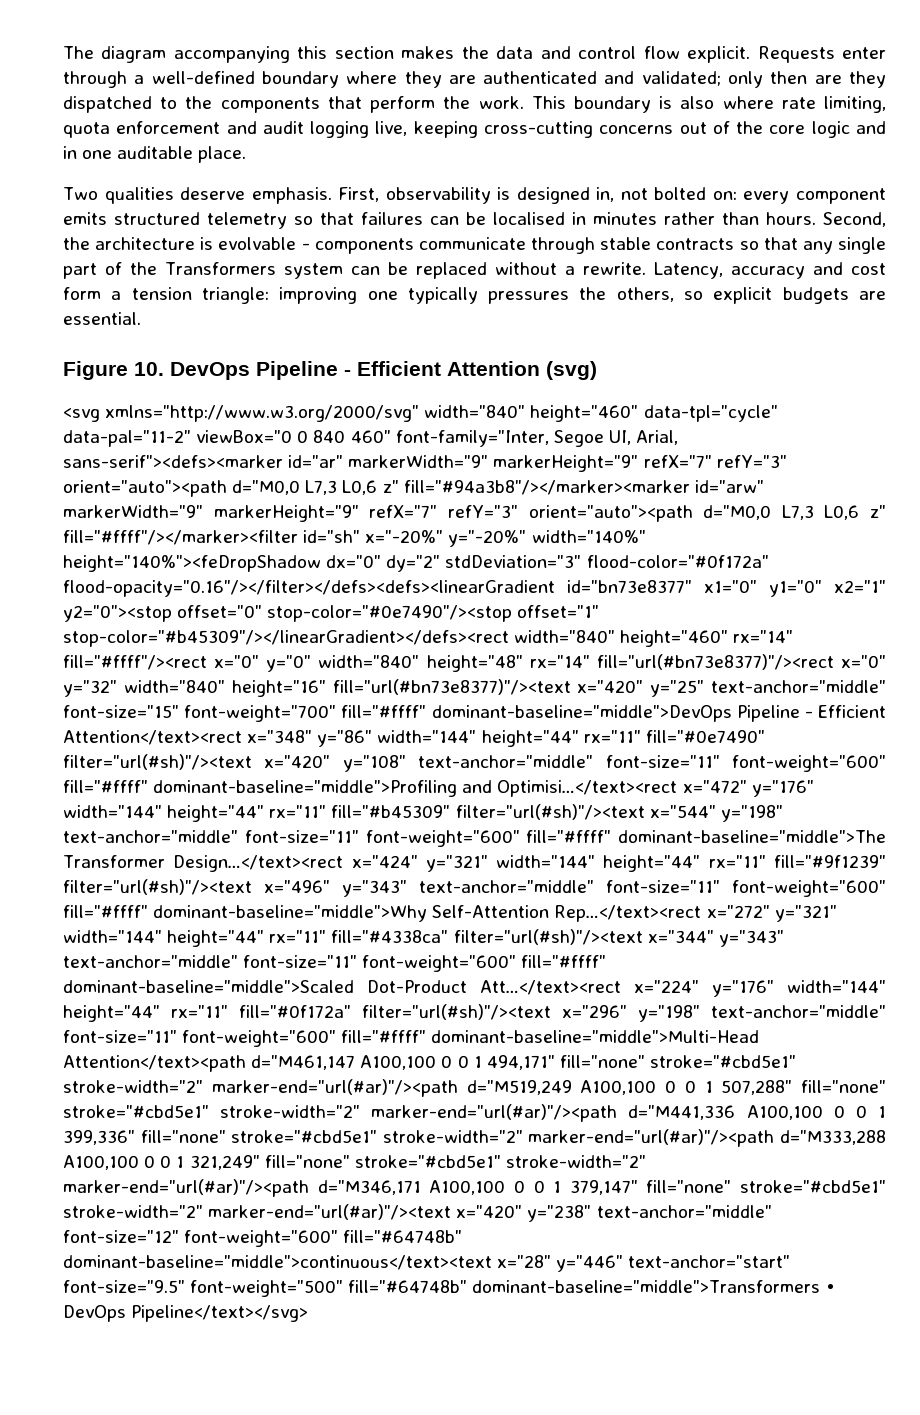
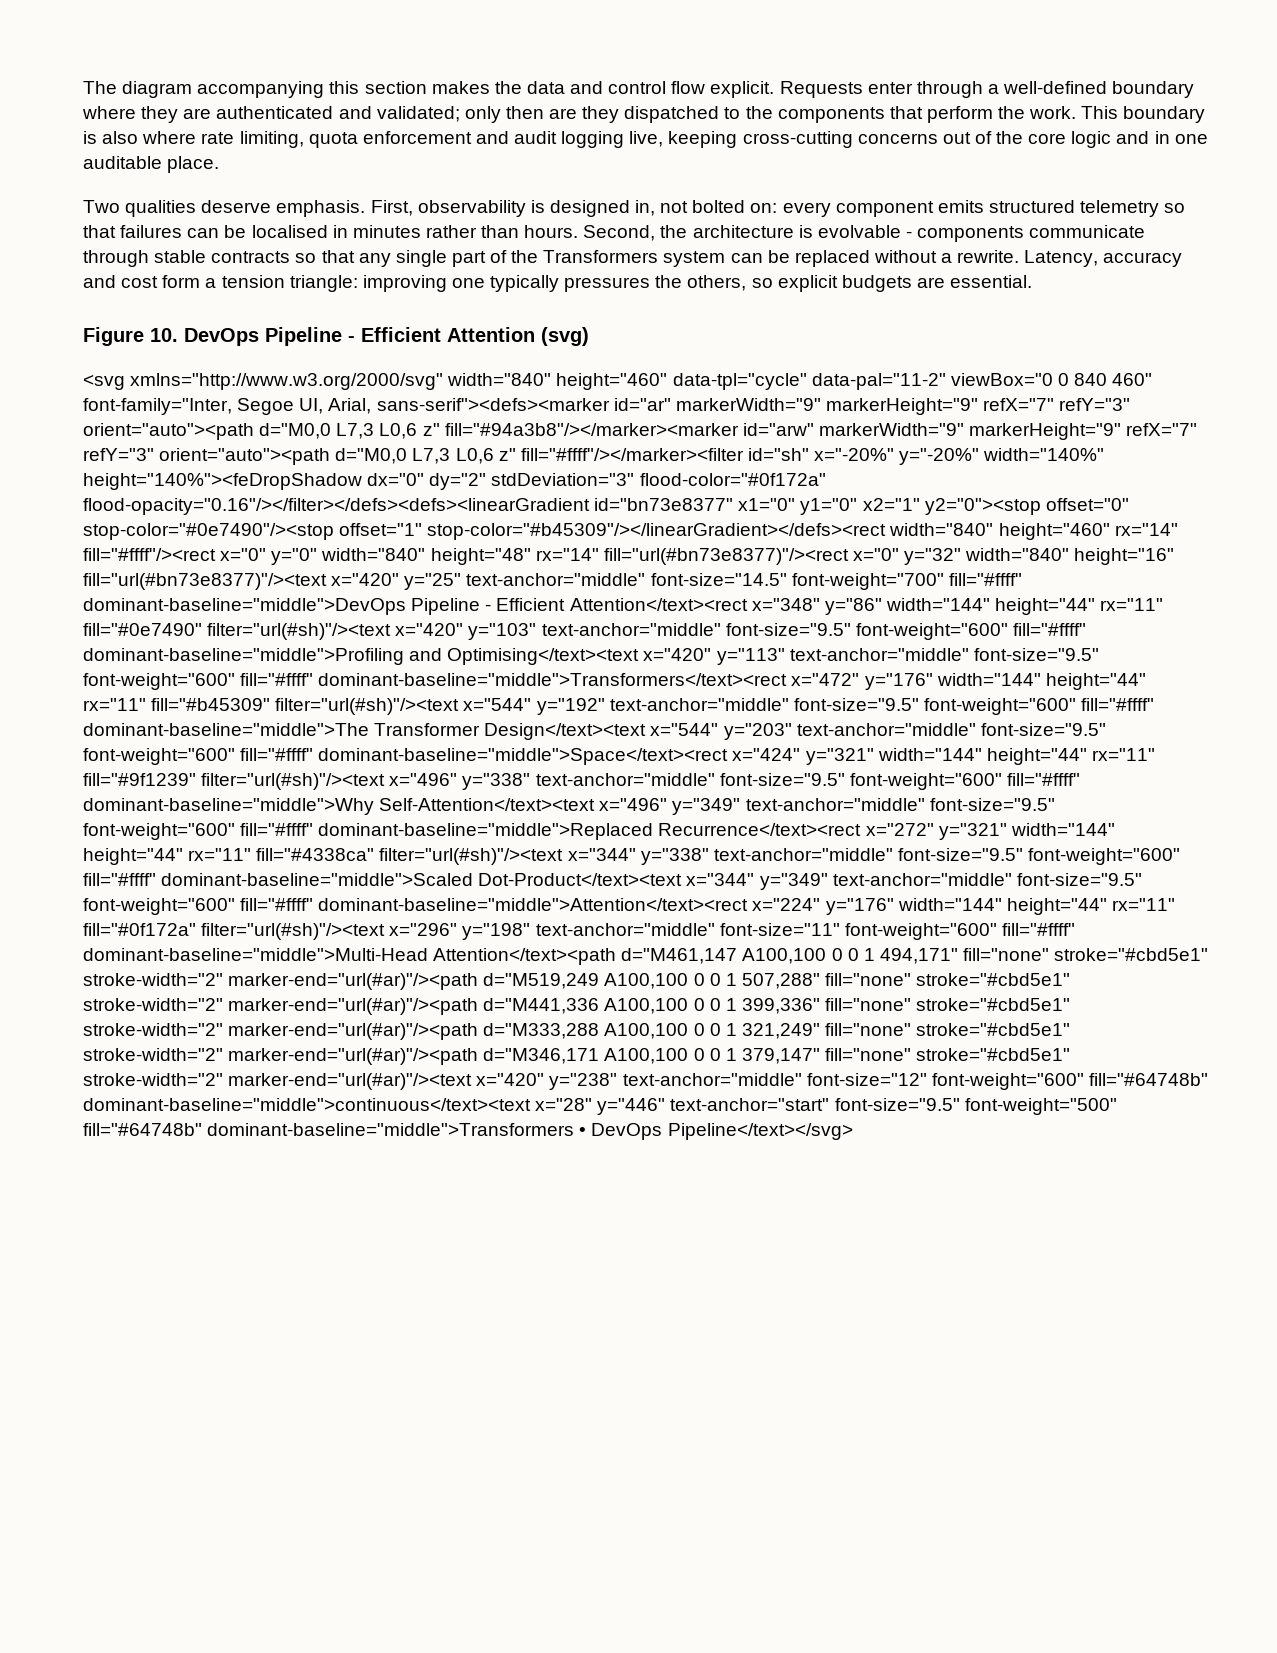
- <svg xmlns="http://www.w3.org/2000/svg" width="840" height="460" data-tpl="cycle" data-pal="11-2" viewBox="0 0 840 460" font-family="Inter, Segoe UI, Arial, sans-serif"><defs><marker id="ar" markerWidth="9" markerHeight="9" refX="7" refY="3" orient="auto"><path d="M0,0 L7,3 L0,6 z" fill="#94a3b8"/></marker><marker id="arw" markerWidth="9" markerHeight="9" refX="7" refY="3" orient="auto"><path d="M0,0 L7,3 L0,6 z" fill="#ffff"/></marker><filter id="sh" x="-20%" y="-20%" width="140%" height="140%"><feDropShadow dx="0" dy="2" stdDeviation="3" flood-color="#0f172a" flood-opacity="0.16"/></filter></defs><defs><linearGradient id="bn73e8377" x1="0" y1="0" x2="1" y2="0"><stop offset="0" stop-color="#0e7490"/><stop offset="1" stop-color="#b45309"/></linearGradient></defs><rect width="840" height="460" rx="14" fill="#ffff"/><rect x="0" y="0" width="840" height="48" rx="14" fill="url(#bn73e8377)"/><rect x="0" y="32" width="840" height="16" fill="url(#bn73e8377)"/><text x="420" y="25" text-anchor="middle" font-size="15" font-weight="700" fill="#ffff" dominant-baseline="middle">DevOps Pipeline - Efficient Attention</text><rect x="348" y="86" width="144" height="44" rx="11" fill="#0e7490" filter="url(#sh)"/><text x="420" y="108" text-anchor="middle" font-size="11" font-weight="600" fill="#ffff" dominant-baseline="middle">Profiling and Optimisi…</text><rect x="472" y="176" width="144" height="44" rx="11" fill="#b45309" filter="url(#sh)"/><text x="544" y="198" text-anchor="middle" font-size="11" font-weight="600" fill="#ffff" dominant-baseline="middle">The Transformer Design…</text><rect x="424" y="321" width="144" height="44" rx="11" fill="#9f1239" filter="url(#sh)"/><text x="496" y="343" text-anchor="middle" font-size="11" font-weight="600" fill="#ffff" dominant-baseline="middle">Why Self-Attention Rep…</text><rect x="272" y="321" width="144" height="44" rx="11" fill="#4338ca" filter="url(#sh)"/><text x="344" y="343" text-anchor="middle" font-size="11" font-weight="600" fill="#ffff" dominant-baseline="middle">Scaled Dot-Product Att…</text><rect x="224" y="176" width="144" height="44" rx="11" fill="#0f172a" filter="url(#sh)"/><text x="296" y="198" text-anchor="middle" font-size="11" font-weight="600" fill="#ffff" dominant-baseline="middle">Multi-Head Attention</text><path d="M461,147 A100,100 0 0 1 494,171" fill="none" stroke="#cbd5e1" stroke-width="2" marker-end="url(#ar)"/><path d="M519,249 A100,100 0 0 1 507,288" fill="none" stroke="#cbd5e1" stroke-width="2" marker-end="url(#ar)"/><path d="M441,336 A100,100 0 0 1 399,336" fill="none" stroke="#cbd5e1" stroke-width="2" marker-end="url(#ar)"/><path d="M333,288 A100,100 0 0 1 321,249" fill="none" stroke="#cbd5e1" stroke-width="2" marker-end="url(#ar)"/><path d="M346,171 A100,100 0 0 1 379,147" fill="none" stroke="#cbd5e1" stroke-width="2" marker-end="url(#ar)"/><text x="420" y="238" text-anchor="middle" font-size="12" font-weight="600" fill="#64748b" dominant-baseline="middle">continuous</text><text x="28" y="446" text-anchor="start" font-size="9.5" font-weight="500" fill="#64748b" dominant-baseline="middle">Transformers • DevOps Pipeline</text></svg>
+ <svg xmlns="http://www.w3.org/2000/svg" width="840" height="460" data-tpl="cycle" data-pal="11-2" viewBox="0 0 840 460" font-family="Inter, Segoe UI, Arial, sans-serif"><defs><marker id="ar" markerWidth="9" markerHeight="9" refX="7" refY="3" orient="auto"><path d="M0,0 L7,3 L0,6 z" fill="#94a3b8"/></marker><marker id="arw" markerWidth="9" markerHeight="9" refX="7" refY="3" orient="auto"><path d="M0,0 L7,3 L0,6 z" fill="#ffff"/></marker><filter id="sh" x="-20%" y="-20%" width="140%" height="140%"><feDropShadow dx="0" dy="2" stdDeviation="3" flood-color="#0f172a" flood-opacity="0.16"/></filter></defs><defs><linearGradient id="bn73e8377" x1="0" y1="0" x2="1" y2="0"><stop offset="0" stop-color="#0e7490"/><stop offset="1" stop-color="#b45309"/></linearGradient></defs><rect width="840" height="460" rx="14" fill="#ffff"/><rect x="0" y="0" width="840" height="48" rx="14" fill="url(#bn73e8377)"/><rect x="0" y="32" width="840" height="16" fill="url(#bn73e8377)"/><text x="420" y="25" text-anchor="middle" font-size="14.5" font-weight="700" fill="#ffff" dominant-baseline="middle">DevOps Pipeline - Efficient Attention</text><rect x="348" y="86" width="144" height="44" rx="11" fill="#0e7490" filter="url(#sh)"/><text x="420" y="103" text-anchor="middle" font-size="9.5" font-weight="600" fill="#ffff" dominant-baseline="middle">Profiling and Optimising</text><text x="420" y="113" text-anchor="middle" font-size="9.5" font-weight="600" fill="#ffff" dominant-baseline="middle">Transformers</text><rect x="472" y="176" width="144" height="44" rx="11" fill="#b45309" filter="url(#sh)"/><text x="544" y="192" text-anchor="middle" font-size="9.5" font-weight="600" fill="#ffff" dominant-baseline="middle">The Transformer Design</text><text x="544" y="203" text-anchor="middle" font-size="9.5" font-weight="600" fill="#ffff" dominant-baseline="middle">Space</text><rect x="424" y="321" width="144" height="44" rx="11" fill="#9f1239" filter="url(#sh)"/><text x="496" y="338" text-anchor="middle" font-size="9.5" font-weight="600" fill="#ffff" dominant-baseline="middle">Why Self-Attention</text><text x="496" y="349" text-anchor="middle" font-size="9.5" font-weight="600" fill="#ffff" dominant-baseline="middle">Replaced Recurrence</text><rect x="272" y="321" width="144" height="44" rx="11" fill="#4338ca" filter="url(#sh)"/><text x="344" y="338" text-anchor="middle" font-size="9.5" font-weight="600" fill="#ffff" dominant-baseline="middle">Scaled Dot-Product</text><text x="344" y="349" text-anchor="middle" font-size="9.5" font-weight="600" fill="#ffff" dominant-baseline="middle">Attention</text><rect x="224" y="176" width="144" height="44" rx="11" fill="#0f172a" filter="url(#sh)"/><text x="296" y="198" text-anchor="middle" font-size="11" font-weight="600" fill="#ffff" dominant-baseline="middle">Multi-Head Attention</text><path d="M461,147 A100,100 0 0 1 494,171" fill="none" stroke="#cbd5e1" stroke-width="2" marker-end="url(#ar)"/><path d="M519,249 A100,100 0 0 1 507,288" fill="none" stroke="#cbd5e1" stroke-width="2" marker-end="url(#ar)"/><path d="M441,336 A100,100 0 0 1 399,336" fill="none" stroke="#cbd5e1" stroke-width="2" marker-end="url(#ar)"/><path d="M333,288 A100,100 0 0 1 321,249" fill="none" stroke="#cbd5e1" stroke-width="2" marker-end="url(#ar)"/><path d="M346,171 A100,100 0 0 1 379,147" fill="none" stroke="#cbd5e1" stroke-width="2" marker-end="url(#ar)"/><text x="420" y="238" text-anchor="middle" font-size="12" font-weight="600" fill="#64748b" dominant-baseline="middle">continuous</text><text x="28" y="446" text-anchor="start" font-size="9.5" font-weight="500" fill="#64748b" dominant-baseline="middle">Transformers • DevOps Pipeline</text></svg>

